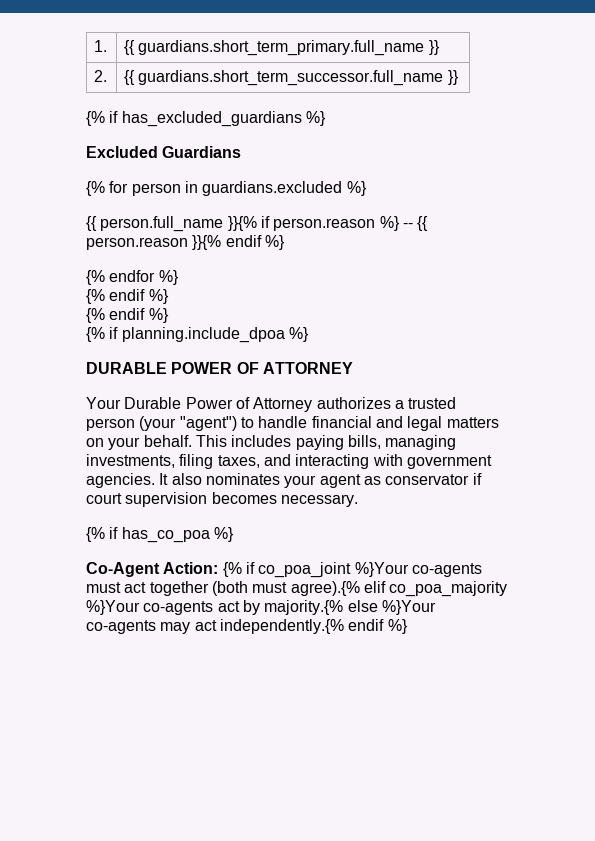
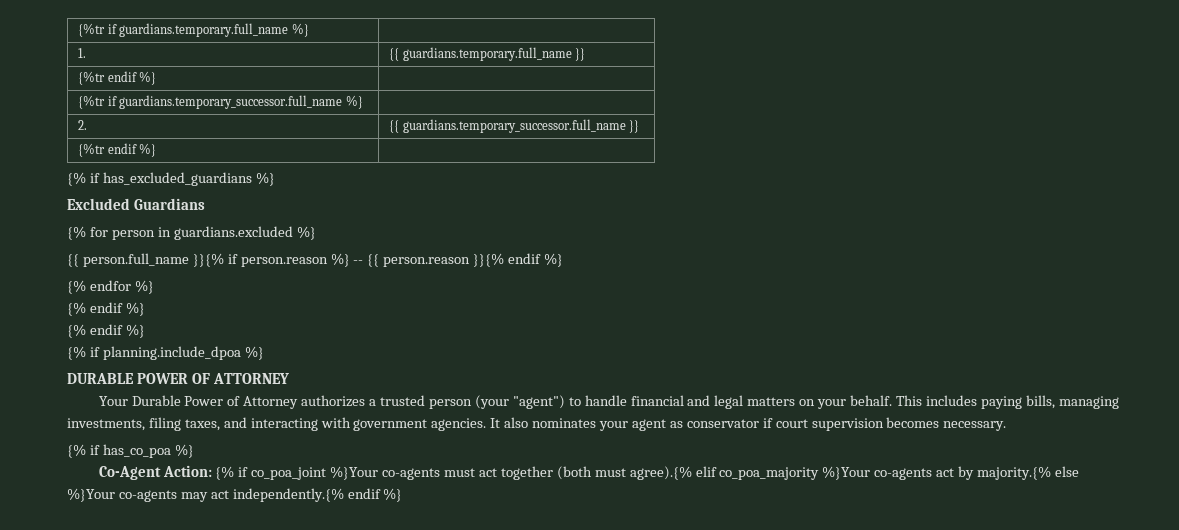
+ {%tr if guardians.temporary.full_name %} |
- 1. | {{ guardians.short_term_primary.full_name }}
+ 1. | {{ guardians.temporary.full_name }}
+ {%tr endif %} |
+ {%tr if guardians.temporary_successor.full_name %} |
- 2. | {{ guardians.short_term_successor.full_name }}
+ 2. | {{ guardians.temporary_successor.full_name }}
+ {%tr endif %} |

